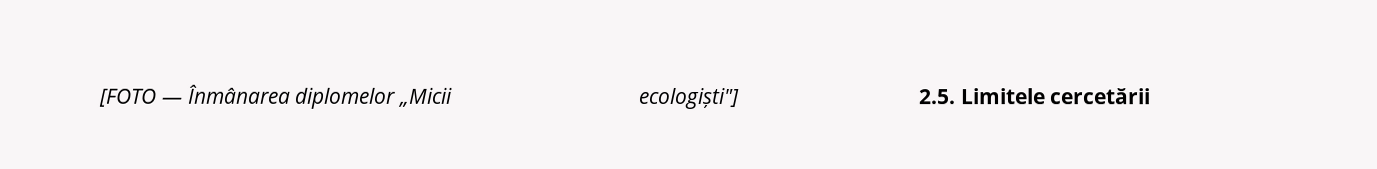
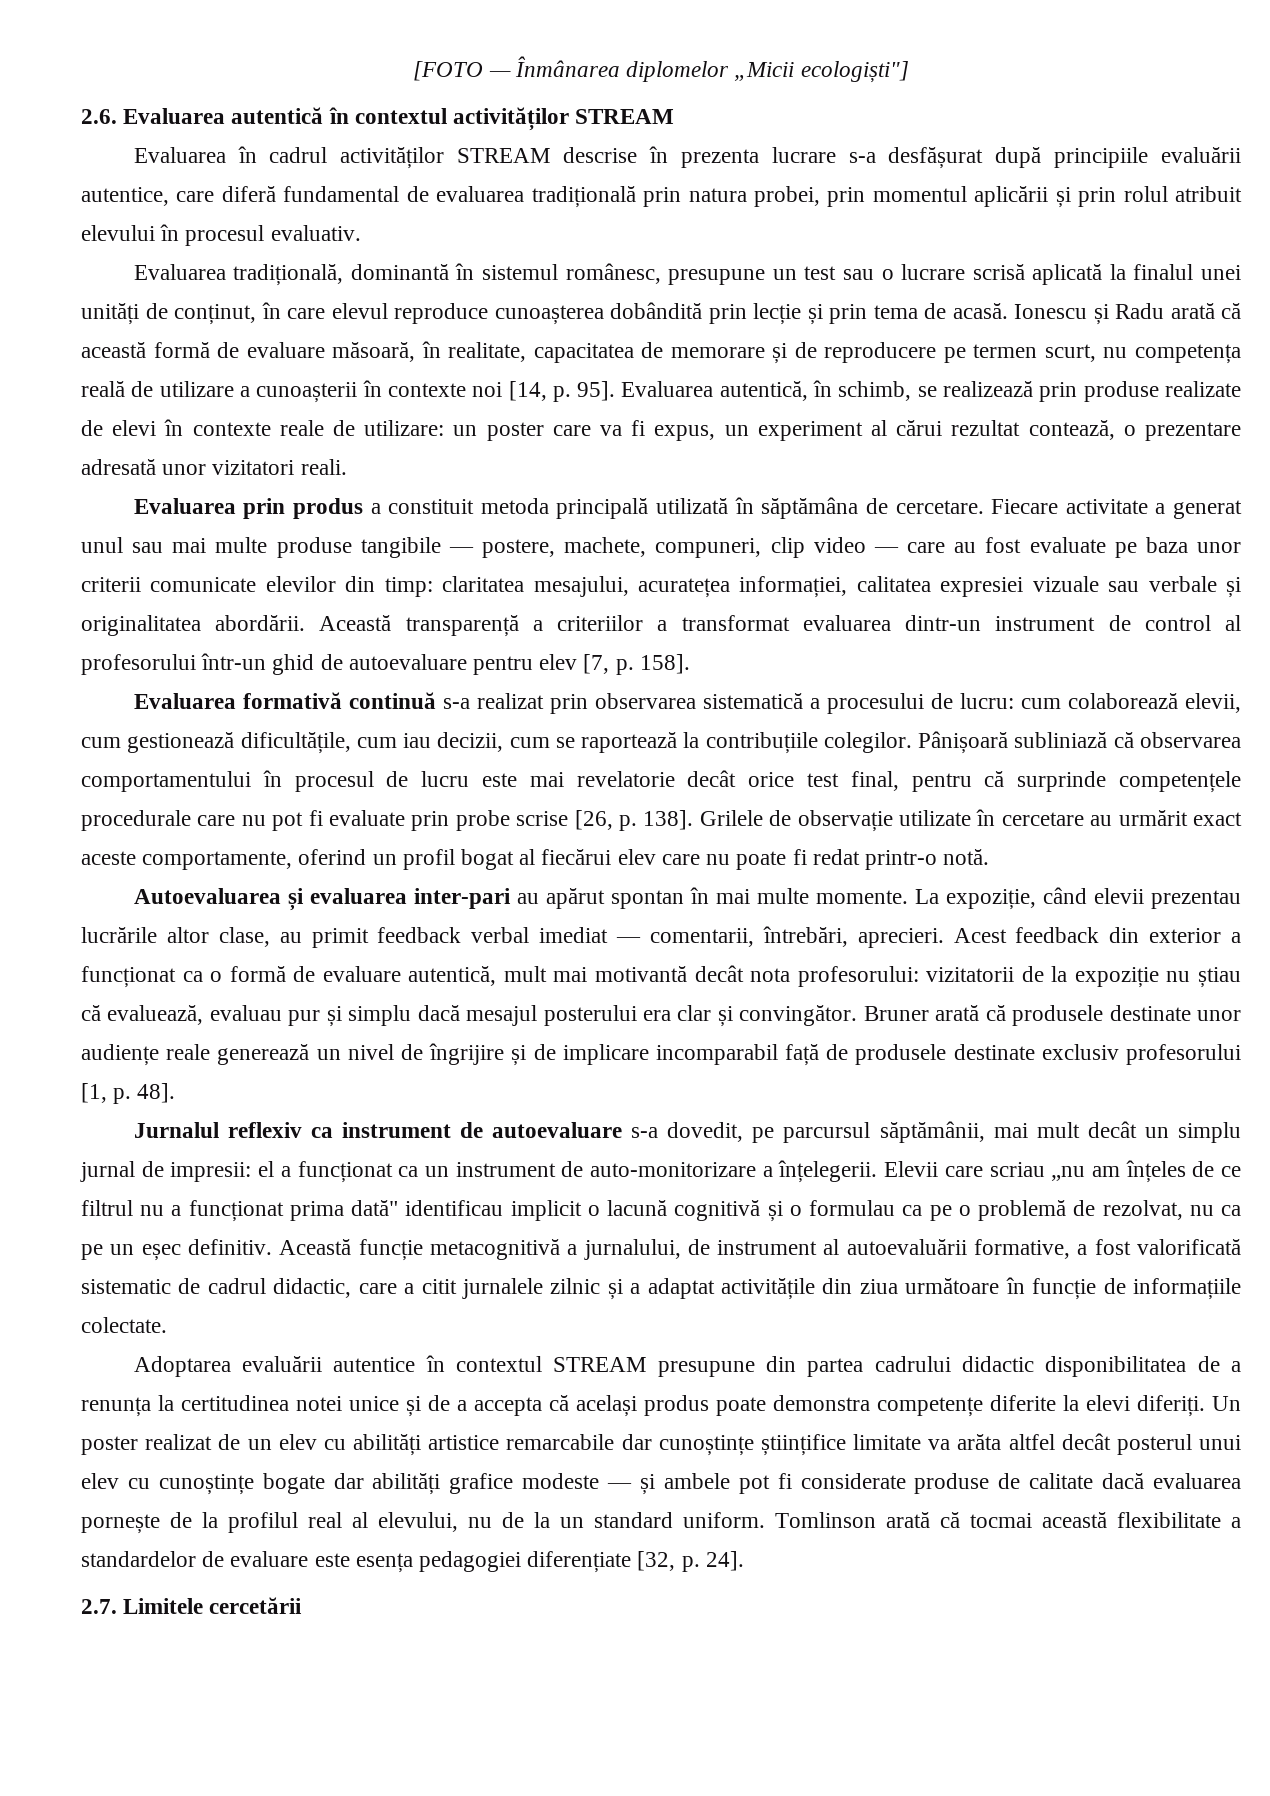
- 2.5. Limitele cercetării
+ 2.6. Evaluarea autentică în contextul activităților STREAM
+ Evaluarea în cadrul activităților STREAM descrise în prezenta lucrare s-a desfășurat după principiile evaluării autentice, care diferă fundamental de evaluarea tradițională prin natura probei, prin momentul aplicării și prin rolul atribuit elevului în procesul evaluativ.
+ Evaluarea tradițională, dominantă în sistemul românesc, presupune un test sau o lucrare scrisă aplicată la finalul unei unități de conținut, în care elevul reproduce cunoașterea dobândită prin lecție și prin tema de acasă. Ionescu și Radu arată că această formă de evaluare măsoară, în realitate, capacitatea de memorare și de reproducere pe termen scurt, nu competența reală de utilizare a cunoașterii în contexte noi [14, p. 95]. Evaluarea autentică, în schimb, se realizează prin produse realizate de elevi în contexte reale de utilizare: un poster care va fi expus, un experiment al cărui rezultat contează, o prezentare adresată unor vizitatori reali.
+ Evaluarea prin produs a constituit metoda principală utilizată în săptămâna de cercetare. Fiecare activitate a generat unul sau mai multe produse tangibile — postere, machete, compuneri, clip video — care au fost evaluate pe baza unor criterii comunicate elevilor din timp: claritatea mesajului, acuratețea informației, calitatea expresiei vizuale sau verbale și originalitatea abordării. Această transparență a criteriilor a transformat evaluarea dintr-un instrument de control al profesorului într-un ghid de autoevaluare pentru elev [7, p. 158].
+ Evaluarea formativă continuă s-a realizat prin observarea sistematică a procesului de lucru: cum colaborează elevii, cum gestionează dificultățile, cum iau decizii, cum se raportează la contribuțiile colegilor. Pânișoară subliniază că observarea comportamentului în procesul de lucru este mai revelatorie decât orice test final, pentru că surprinde competențele procedurale care nu pot fi evaluate prin probe scrise [26, p. 138]. Grilele de observație utilizate în cercetare au urmărit exact aceste comportamente, oferind un profil bogat al fiecărui elev care nu poate fi redat printr-o notă.
+ Autoevaluarea și evaluarea inter-pari au apărut spontan în mai multe momente. La expoziție, când elevii prezentau lucrările altor clase, au primit feedback verbal imediat — comentarii, întrebări, aprecieri. Acest feedback din exterior a funcționat ca o formă de evaluare autentică, mult mai motivantă decât nota profesorului: vizitatorii de la expoziție nu știau că evaluează, evaluau pur și simplu dacă mesajul posterului era clar și convingător. Bruner arată că produsele destinate unor audiențe reale generează un nivel de îngrijire și de implicare incomparabil față de produsele destinate exclusiv profesorului [1, p. 48].
+ Jurnalul reflexiv ca instrument de autoevaluare s-a dovedit, pe parcursul săptămânii, mai mult decât un simplu jurnal de impresii: el a funcționat ca un instrument de auto-monitorizare a înțelegerii. Elevii care scriau „nu am înțeles de ce filtrul nu a funcționat prima dată" identificau implicit o lacună cognitivă și o formulau ca pe o problemă de rezolvat, nu ca pe un eșec definitiv. Această funcție metacognitivă a jurnalului, de instrument al autoevaluării formative, a fost valorificată sistematic de cadrul didactic, care a citit jurnalele zilnic și a adaptat activitățile din ziua următoare în funcție de informațiile colectate.
+ Adoptarea evaluării autentice în contextul STREAM presupune din partea cadrului didactic disponibilitatea de a renunța la certitudinea notei unice și de a accepta că același produs poate demonstra competențe diferite la elevi diferiți. Un poster realizat de un elev cu abilități artistice remarcabile dar cunoștințe științifice limitate va arăta altfel decât posterul unui elev cu cunoștințe bogate dar abilități grafice modeste — și ambele pot fi considerate produse de calitate dacă evaluarea pornește de la profilul real al elevului, nu de la un standard uniform. Tomlinson arată că tocmai această flexibilitate a standardelor de evaluare este esența pedagogiei diferențiate [32, p. 24].
+ 2.7. Limitele cercetării

